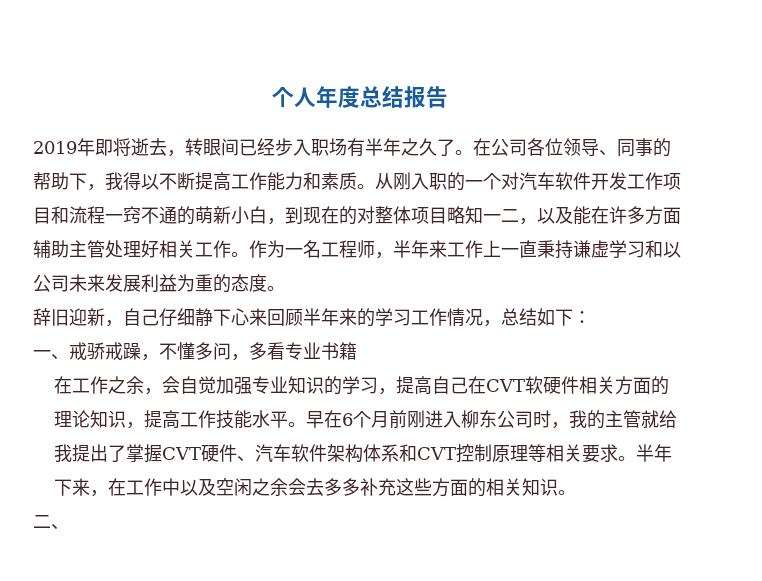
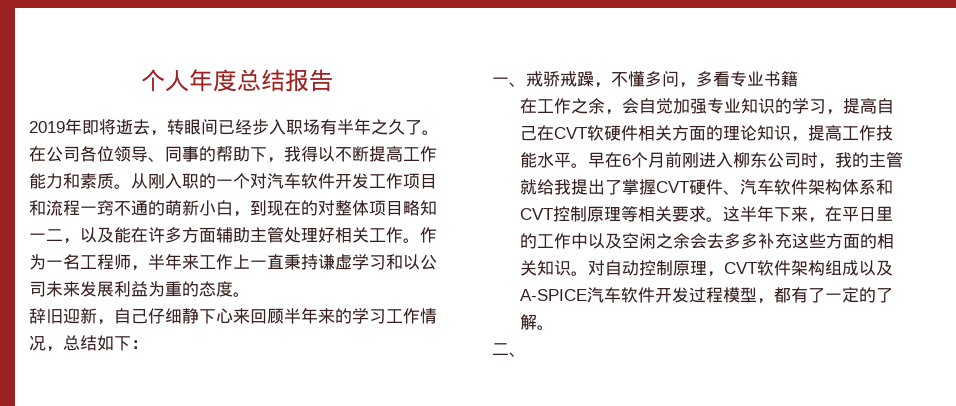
- 半年下来，在工作中以及空闲之余会去多多补充这些方面的相关知识。
+ 这半年下来，在平日里的工作中以及空闲之余会去多多补充这些方面的相关知识。对自动控制原理，CVT软件架构组成以及A-SPICE汽车软件开发过程模型，都有了一定的了解。

